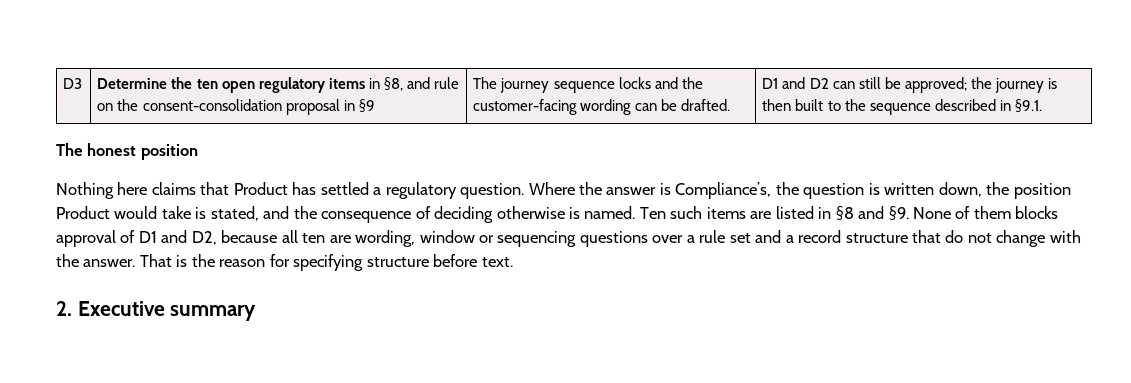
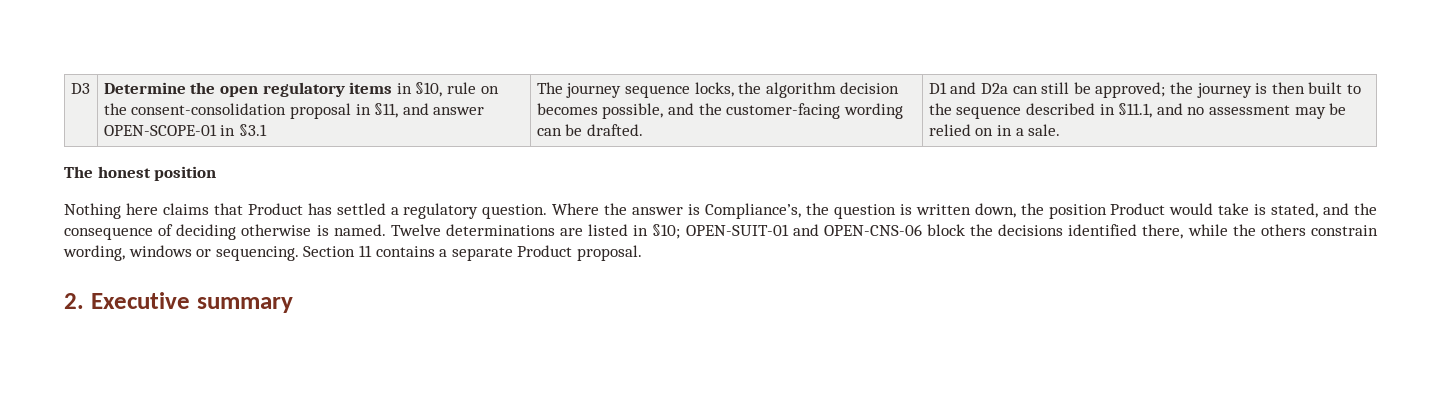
- Determine the ten open regulatory items in §8, and rule on the consent-consolidation proposal in §9 | The journey sequence locks and the customer-facing wording can be drafted.
+ Determine the open regulatory items in §10, rule on the consent-consolidation proposal in §11, and answer OPEN-SCOPE-01 in §3.1 | The journey sequence locks, the algorithm decision becomes possible, and the customer-facing wording can be drafted.
- D1 and D2 can still be approved; the journey is then built to the sequence described in §9.1.
+ D1 and D2a can still be approved; the journey is then built to the sequence described in §11.1, and no assessment may be relied on in a sale.
- Ten such items are listed in §8 and §9. None of them blocks approval of D1 and D2, because all ten are wording, window or sequencing questions over a rule set and a record structure that do not change with the answer. That is the reason for specifying structure before text.
+ Twelve determinations are listed in §10; OPEN-SUIT-01 and OPEN-CNS-06 block the decisions identified there, while the others constrain wording, windows or sequencing. Section 11 contains a separate Product proposal.

